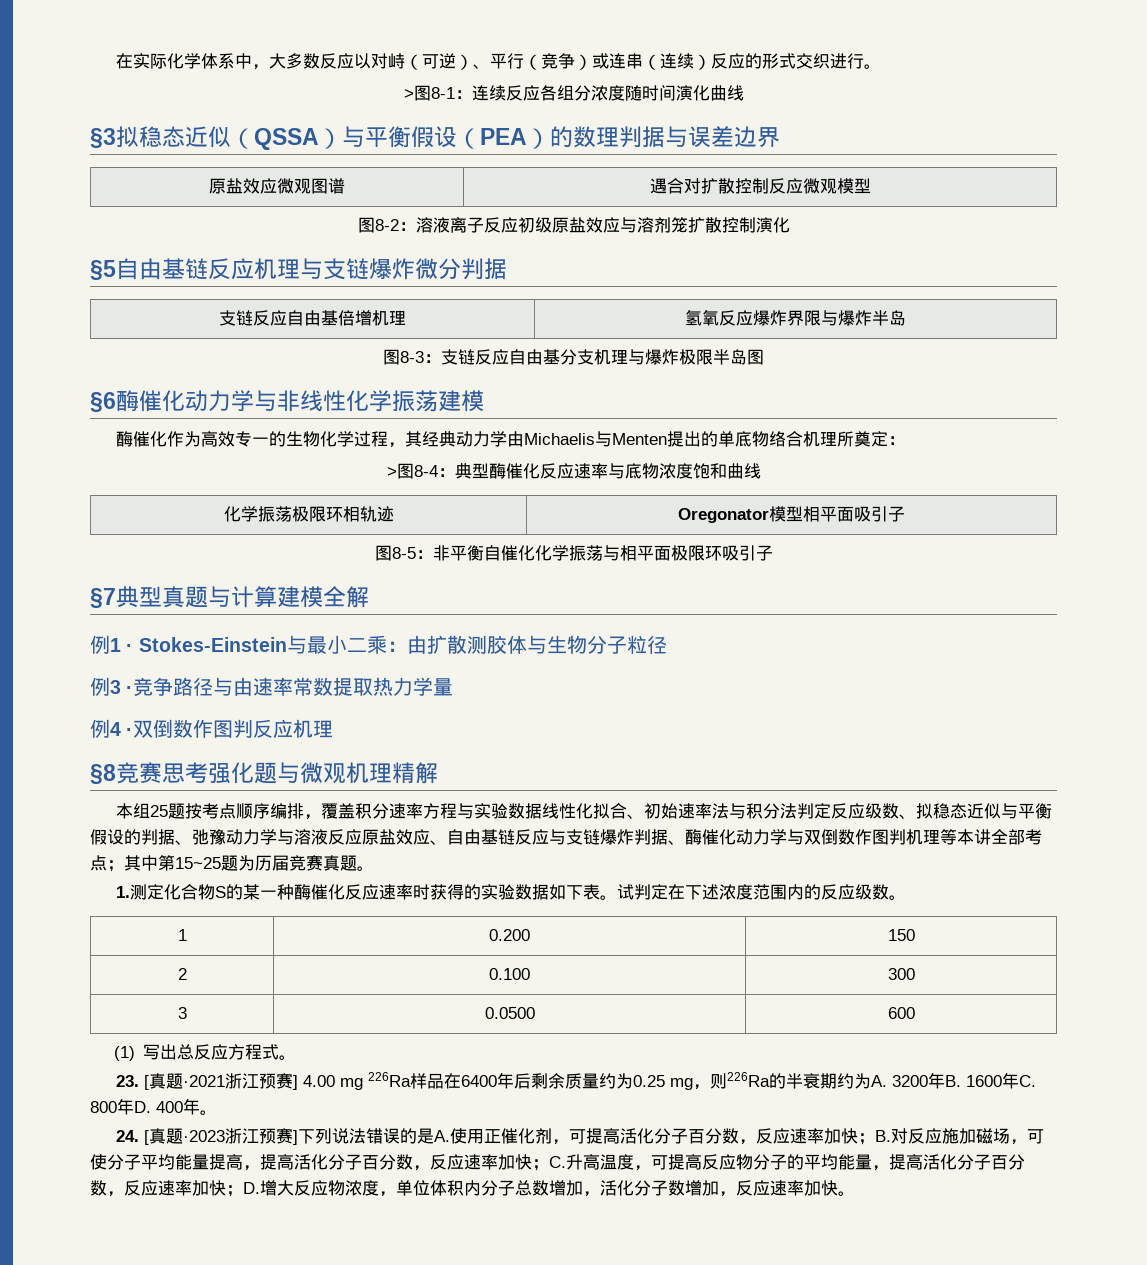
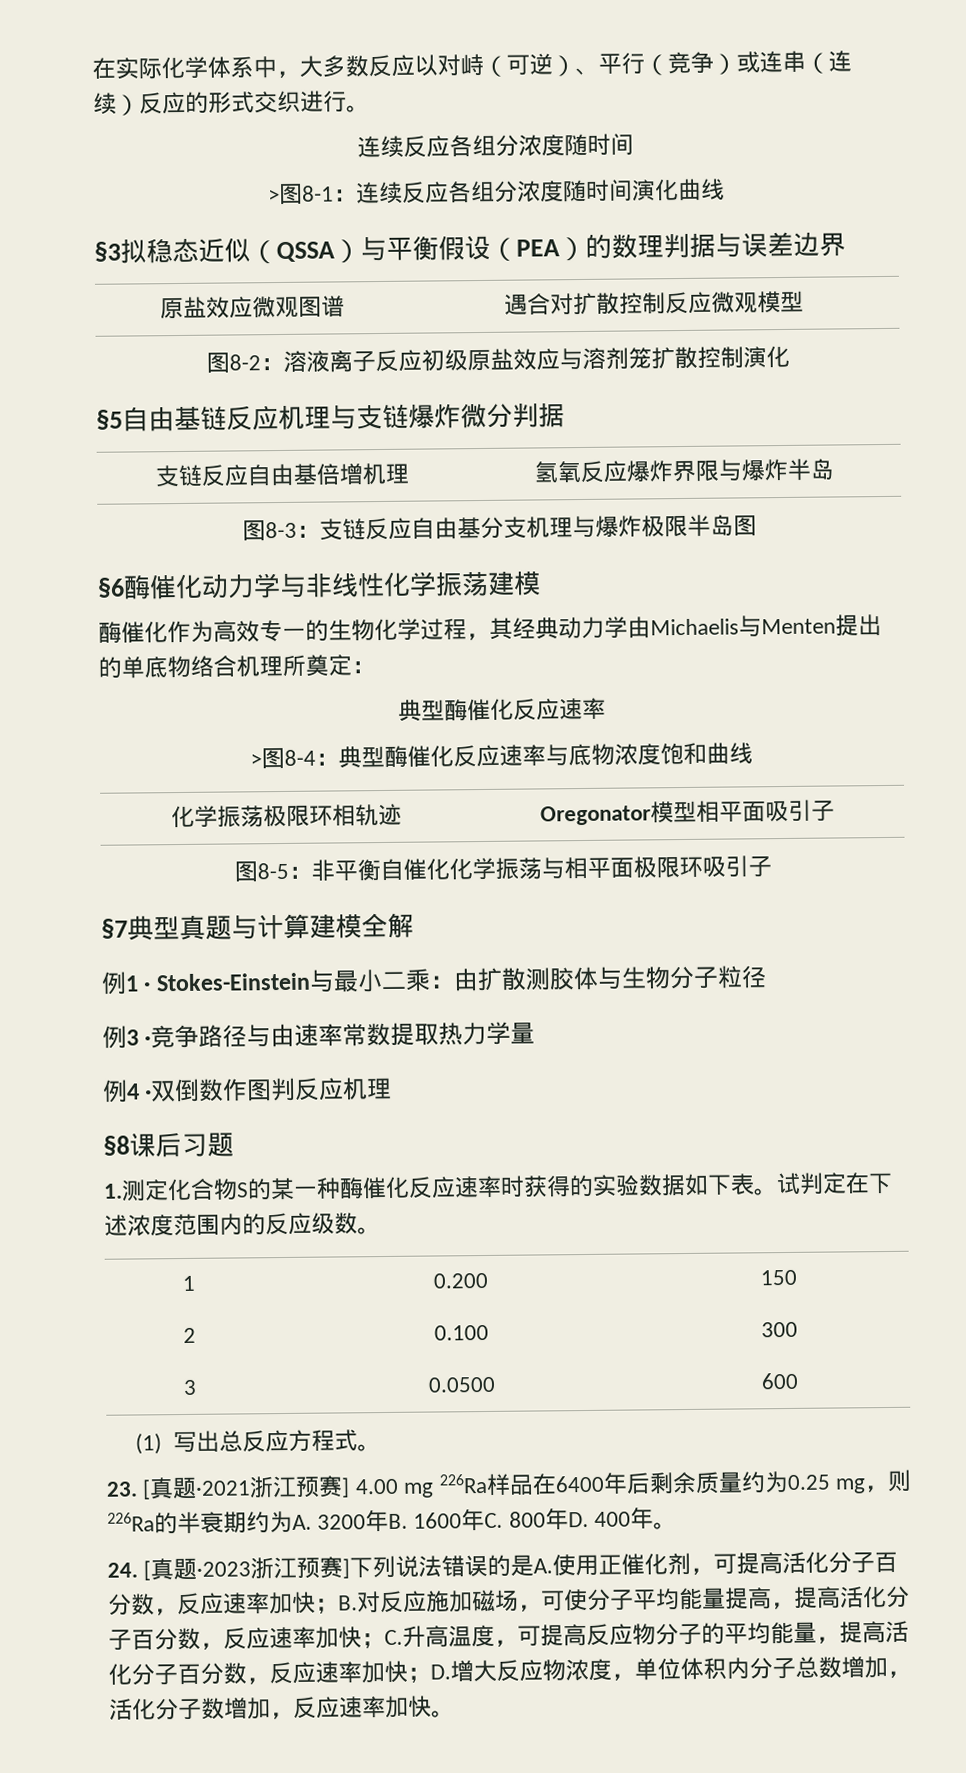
  在实际化学体系中，大多数反应以对峙（可逆）、平行（竞争）或连串（连续）反应的形式交织进行。
+ 连续反应各组分浓度随时间
  酶催化作为高效专一的生物化学过程，其经典动力学由Michaelis与Menten提出的单底物络合机理所奠定：
+ 典型酶催化反应速率
- §8竞赛思考强化题与微观机理精解
- 本组25题按考点顺序编排，覆盖积分速率方程与实验数据线性化拟合、初始速率法与积分法判定反应级数、拟稳态近似与平衡假设的判据、弛豫动力学与溶液反应原盐效应、自由基链反应与支链爆炸判据、酶催化动力学与双倒数作图判机理等本讲全部考点；其中第15~25题为历届竞赛真题。
+ §8课后习题

